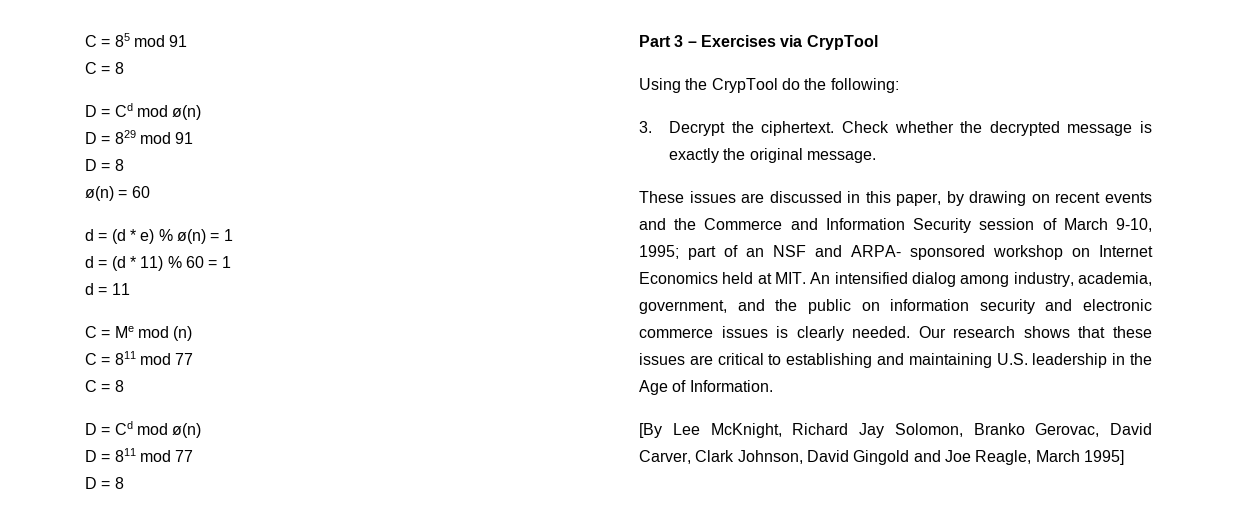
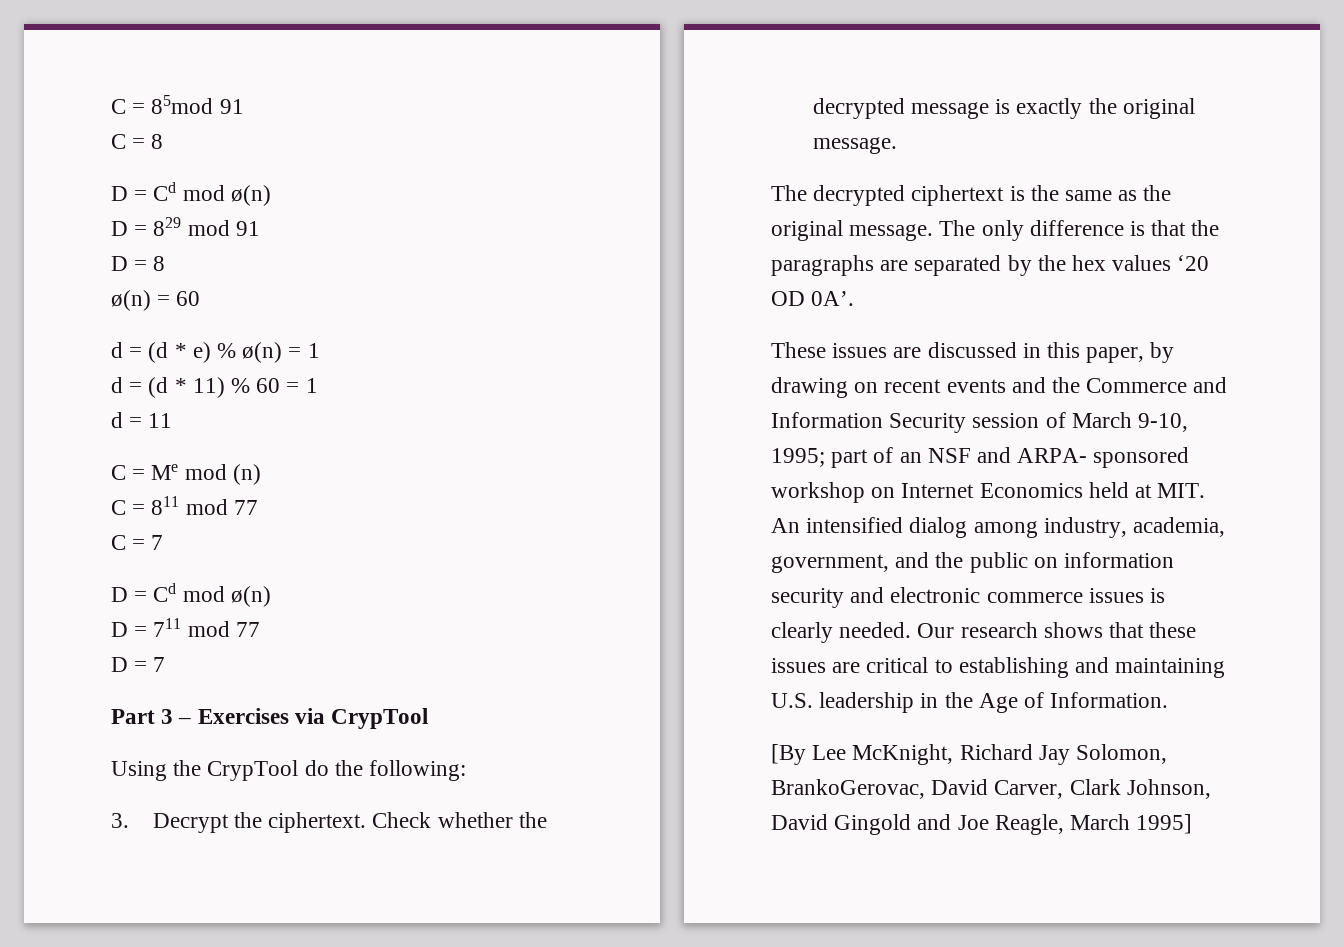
- C = 85 mod 91
+ C = 85mod 91
  C = 811 mod 77
- C = 8
+ C = 7
  D = Cd mod ø(n)
- D = 811 mod 77
- D = 8
+ D = 711 mod 77
+ D = 7
+ The decrypted ciphertext is the same as the original message. The only difference is that the paragraphs are separated by the hex values ‘20 OD 0A’.
- [By Lee McKnight, Richard Jay Solomon, Branko Gerovac, David Carver, Clark Johnson, David Gingold and Joe Reagle, March 1995]
+ [By Lee McKnight, Richard Jay Solomon, BrankoGerovac, David Carver, Clark Johnson, David Gingold and Joe Reagle, March 1995]

